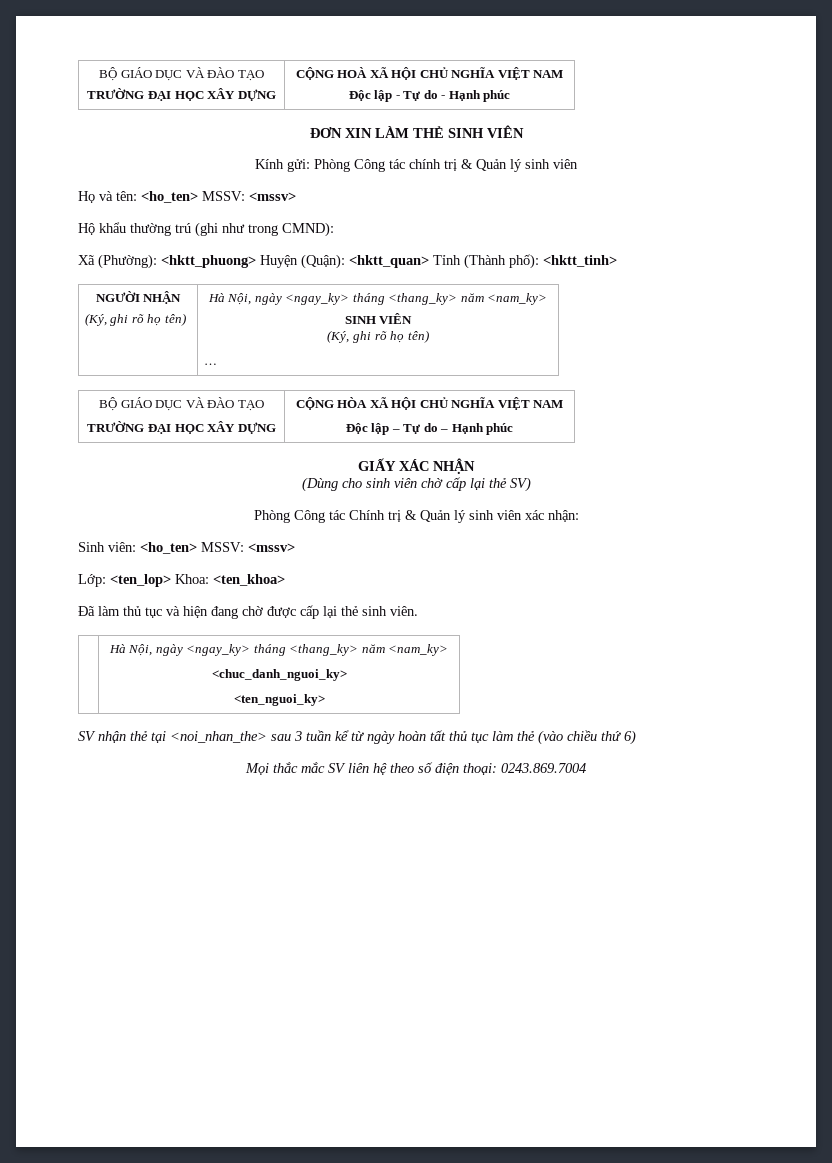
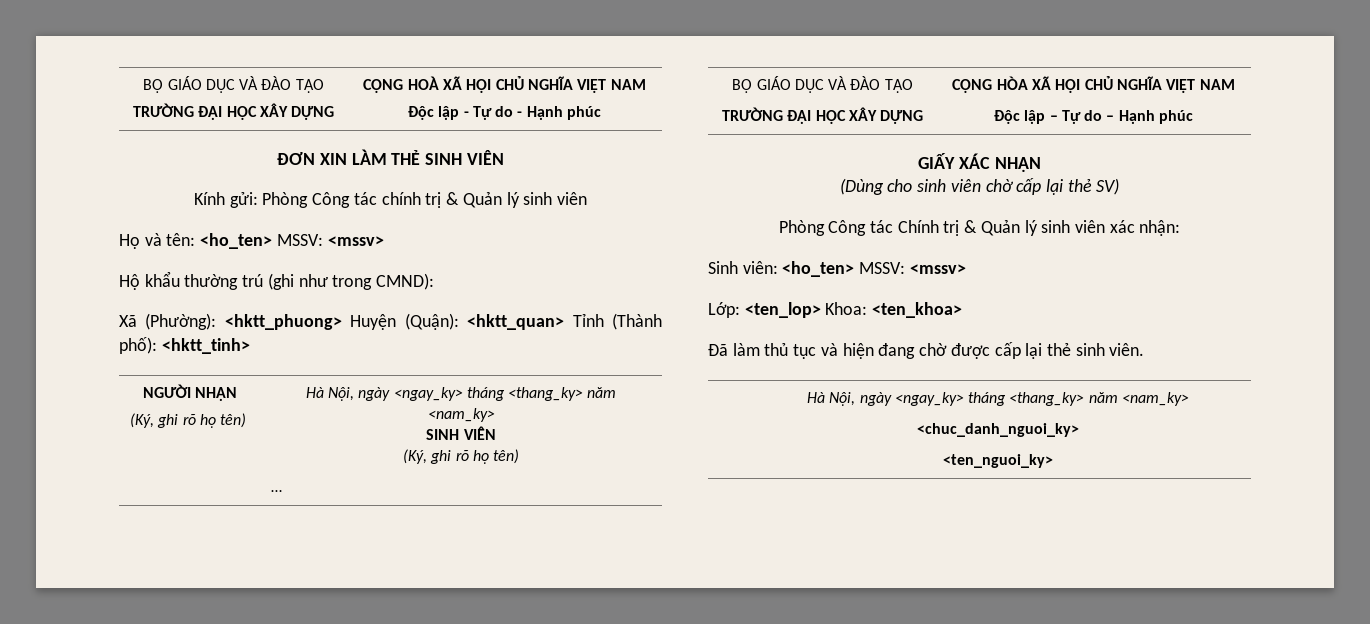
- SV nhận thẻ tại <noi_nhan_the> sau 3 tuần kể từ ngày hoàn tất thủ tục làm thẻ (vào chiều thứ 6)
- Mọi thắc mắc SV liên hệ theo số điện thoại: 0243.869.7004

